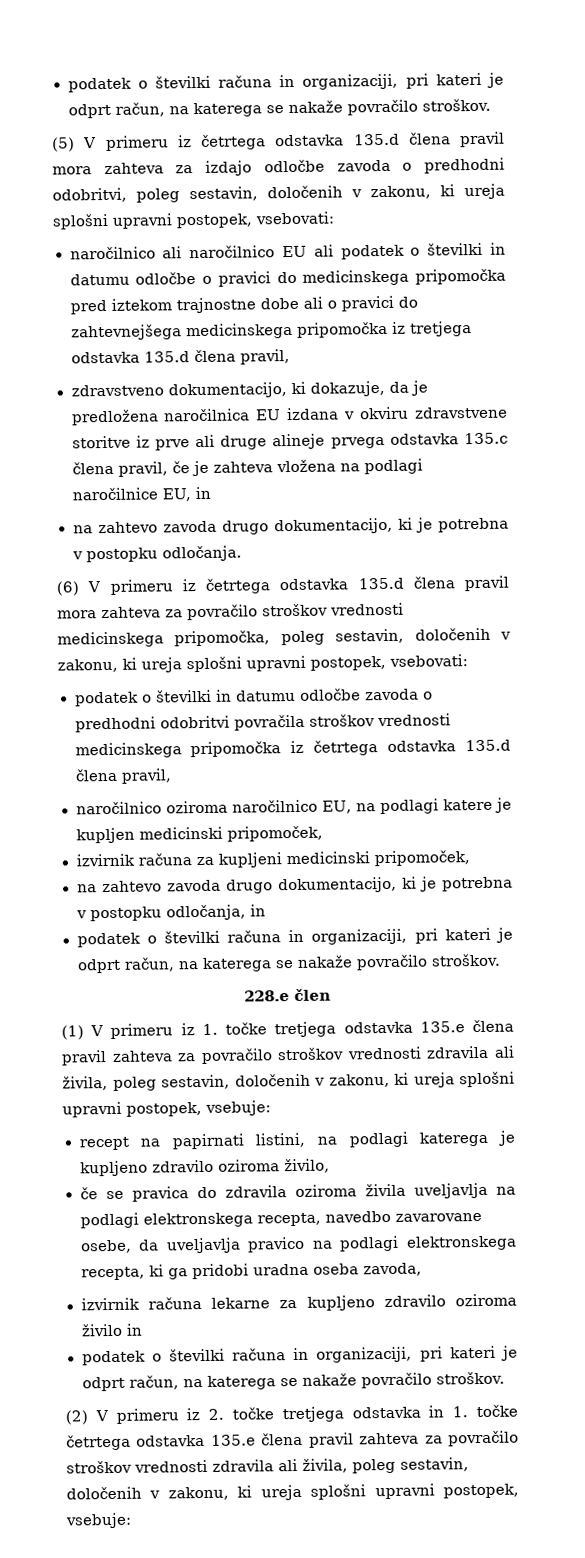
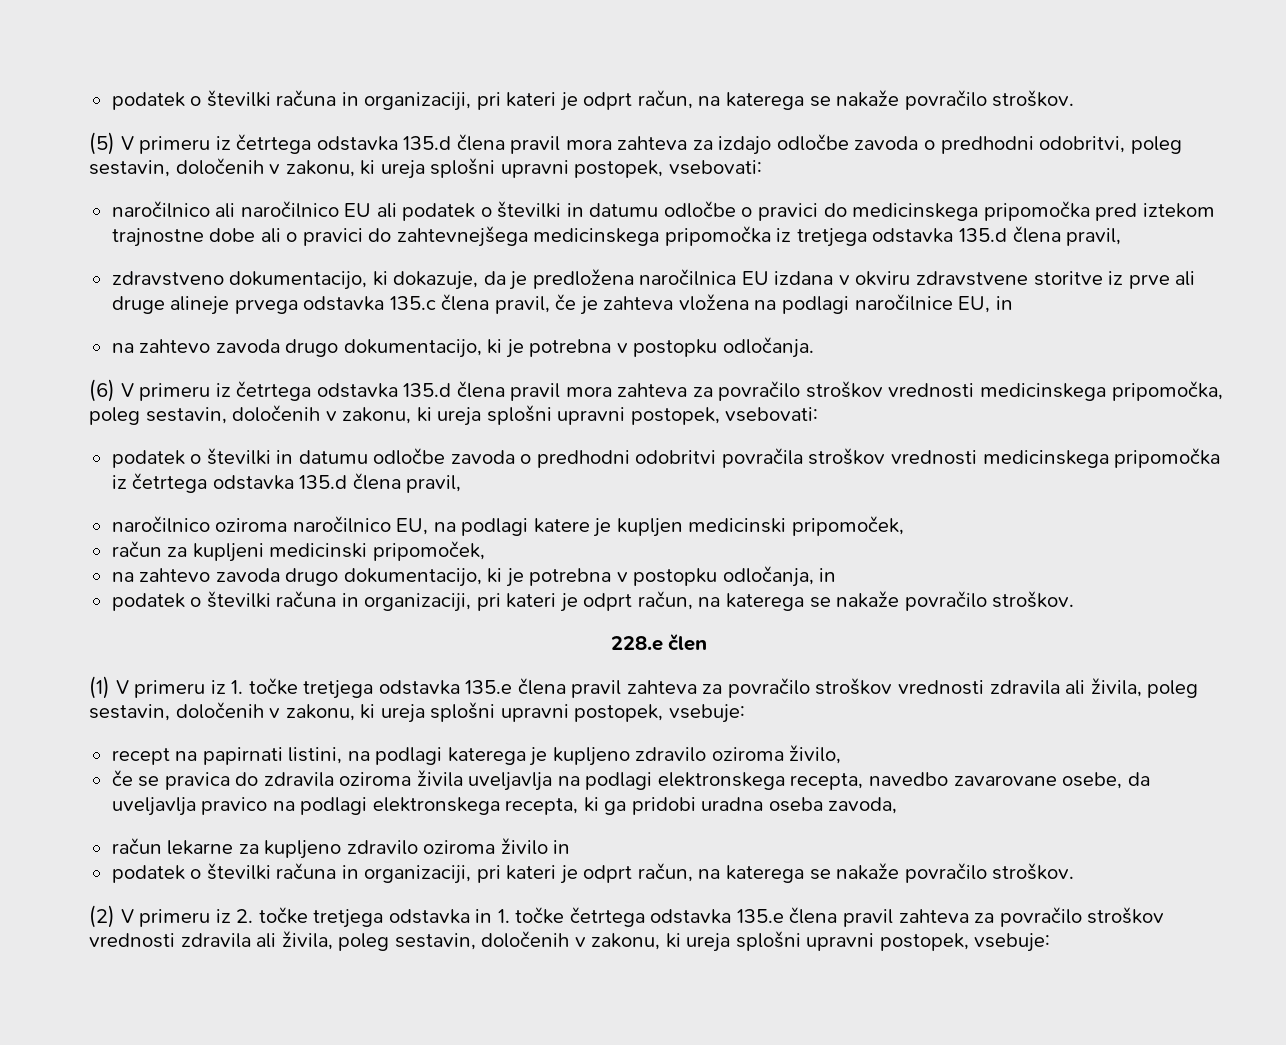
- izvirnik računa za kupljeni medicinski pripomoček,
+ račun za kupljeni medicinski pripomoček,
- izvirnik računa lekarne za kupljeno zdravilo oziroma živilo in
+ račun lekarne za kupljeno zdravilo oziroma živilo in

